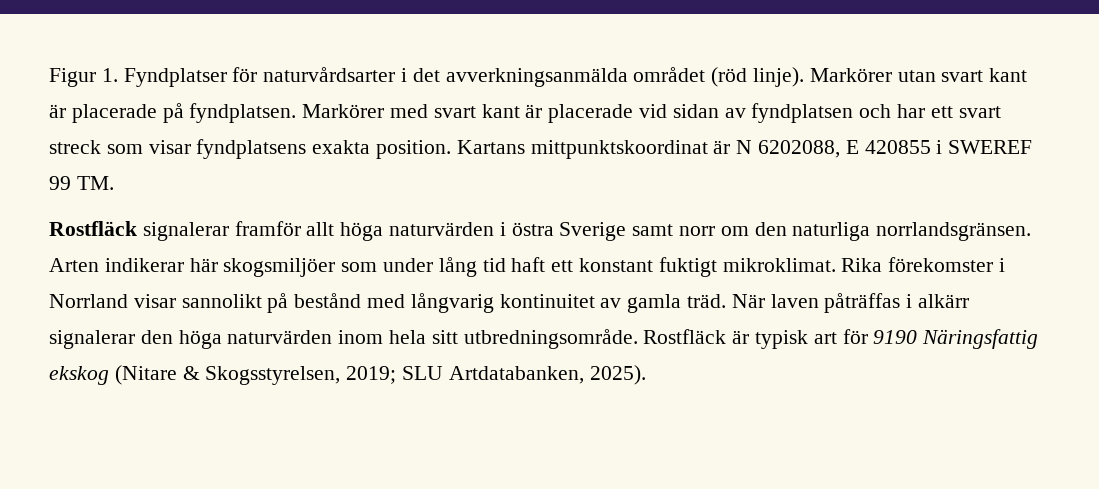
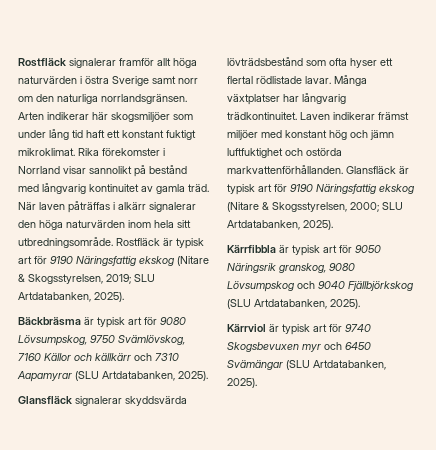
- Figur 1. Fyndplatser för naturvårdsarter i det avverkningsanmälda området (röd linje). Markörer utan svart kant är placerade på fyndplatsen. Markörer med svart kant är placerade vid sidan av fyndplatsen och har ett svart streck som visar fyndplatsens exakta position. Kartans mittpunktskoordinat är N 6202088, E 420855 i SWEREF 99 TM.
+ Bäckbräsma är typisk art för 9080 Lövsumpskog, 9750 Svämlövskog, 7160 Källor och källkärr och 7310 Aapamyrar (SLU Artdatabanken, 2025).
+ Glansfläck signalerar skyddsvärda lövträdsbestånd som ofta hyser ett flertal rödlistade lavar. Många växtplatser har långvarig trädkontinuitet. Laven indikerar främst miljöer med konstant hög och jämn luftfuktighet och ostörda markvattenförhållanden. Glansfläck är typisk art för 9190 Näringsfattig ekskog (Nitare & Skogsstyrelsen, 2000; SLU Artdatabanken, 2025).
+ Kärrfibbla är typisk art för 9050 Näringsrik granskog, 9080 Lövsumpskog och 9040 Fjällbjörkskog (SLU Artdatabanken, 2025).
+ Kärrviol är typisk art för 9740 Skogsbevuxen myr och 6450 Svämängar (SLU Artdatabanken, 2025).

